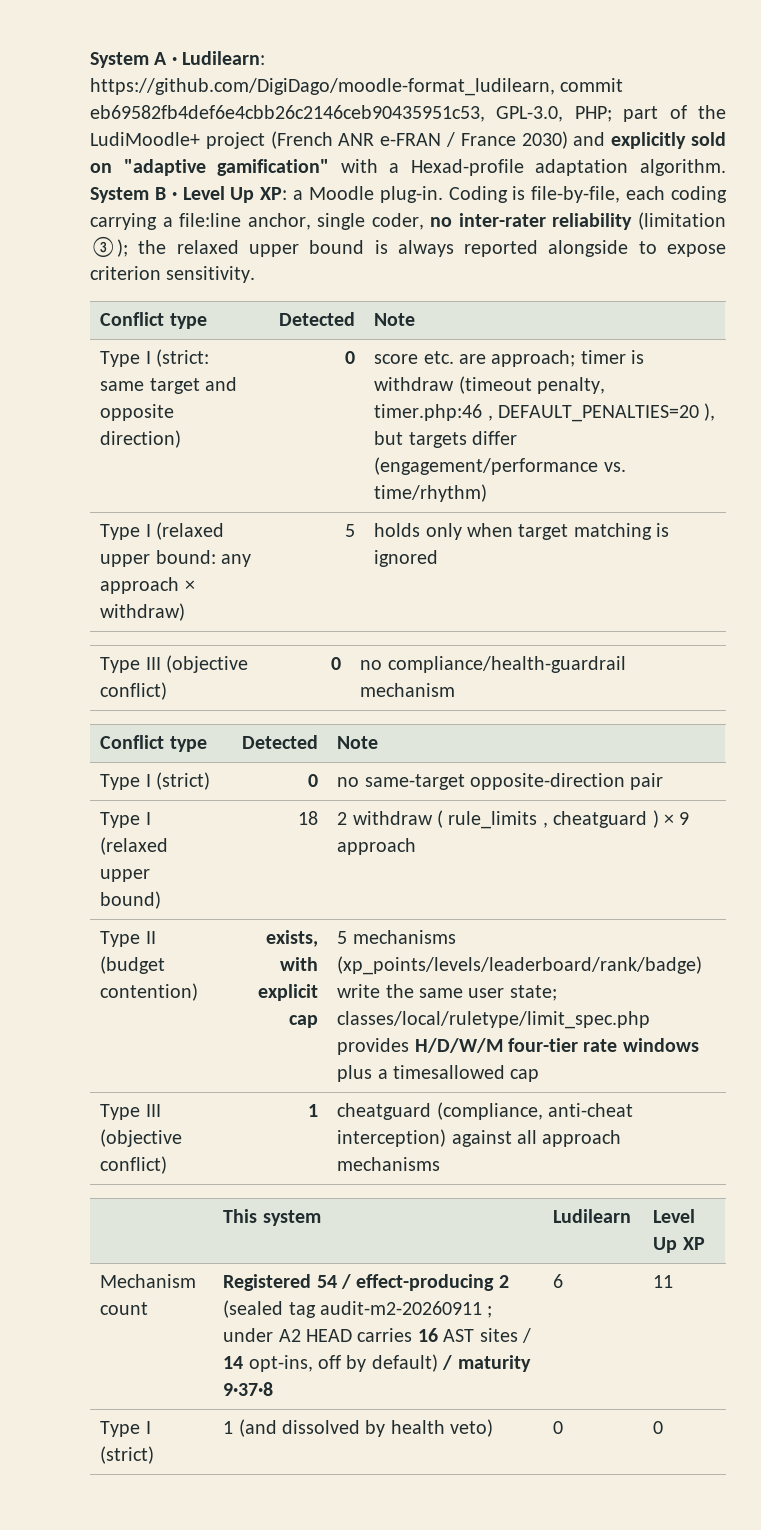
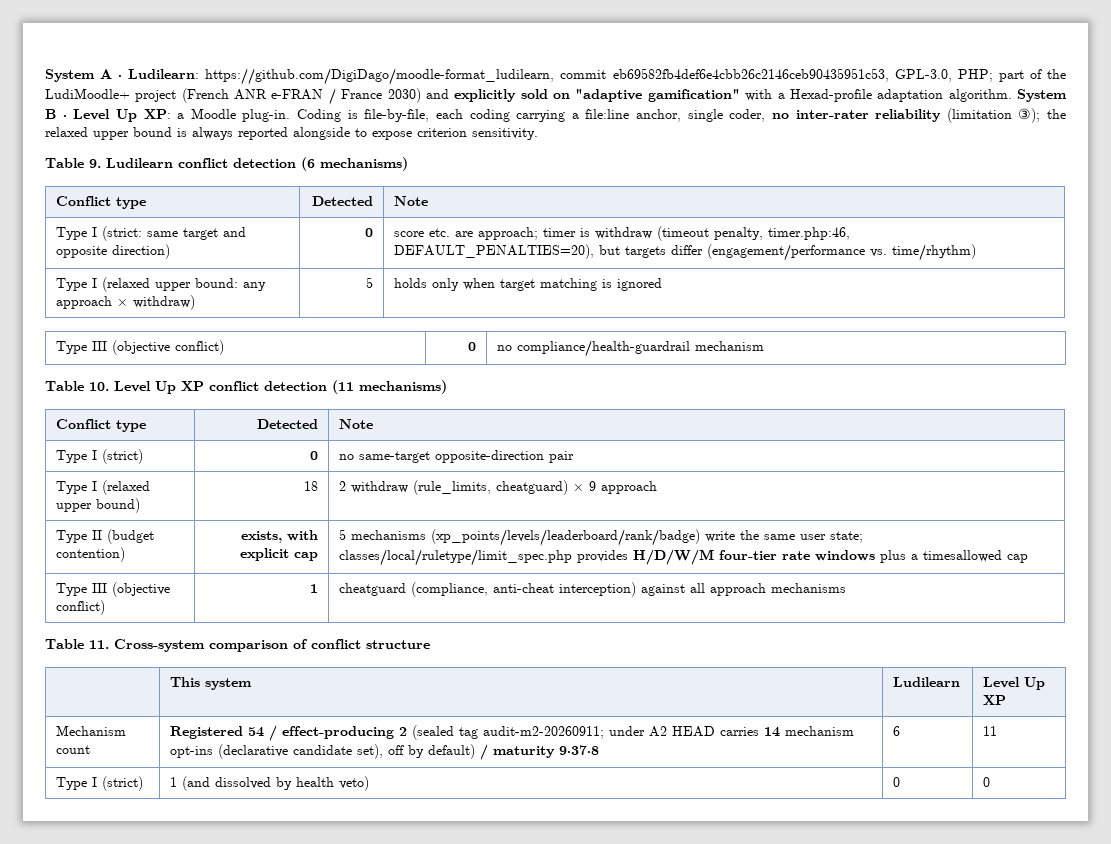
+ Table 9. Ludilearn conflict detection (6 mechanisms)
- Type I (strict: same target and opposite direction) | 0 | score etc. are approach; timer is withdraw (timeout penalty, timer.php:46 , DEFAULT_PENALTIES=20 ), but targets differ (engagement/performance vs. time/rhythm)
+ Type I (strict: same target and opposite direction) | 0 | score etc. are approach; timer is withdraw (timeout penalty, timer.php:46, DEFAULT_PENALTIES=20), but targets differ (engagement/performance vs. time/rhythm)
+ Table 10. Level Up XP conflict detection (11 mechanisms)
- Type I (relaxed upper bound) | 18 | 2 withdraw ( rule_limits , cheatguard ) × 9 approach
+ Type I (relaxed upper bound) | 18 | 2 withdraw (rule_limits, cheatguard) × 9 approach
+ Table 11. Cross-system comparison of conflict structure
- Mechanism count | Registered 54 / effect-producing 2 (sealed tag audit-m2-20260911 ; under A2 HEAD carries 16 AST sites / 14 opt-ins, off by default) / maturity 9·37·8 | 6 | 11
+ Mechanism count | Registered 54 / effect-producing 2 (sealed tag audit-m2-20260911; under A2 HEAD carries 14 mechanism opt-ins (declarative candidate set), off by default) / maturity 9·37·8 | 6 | 11

